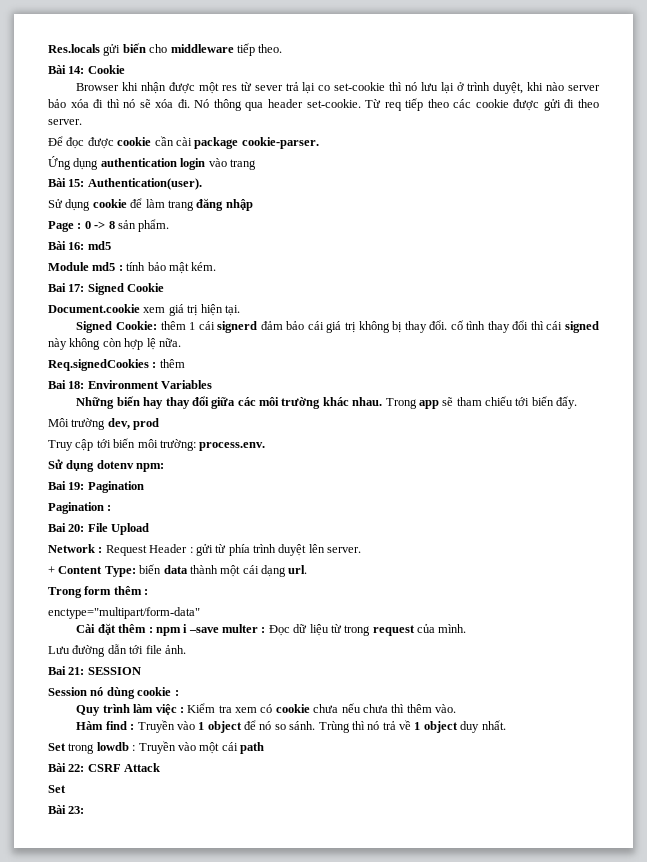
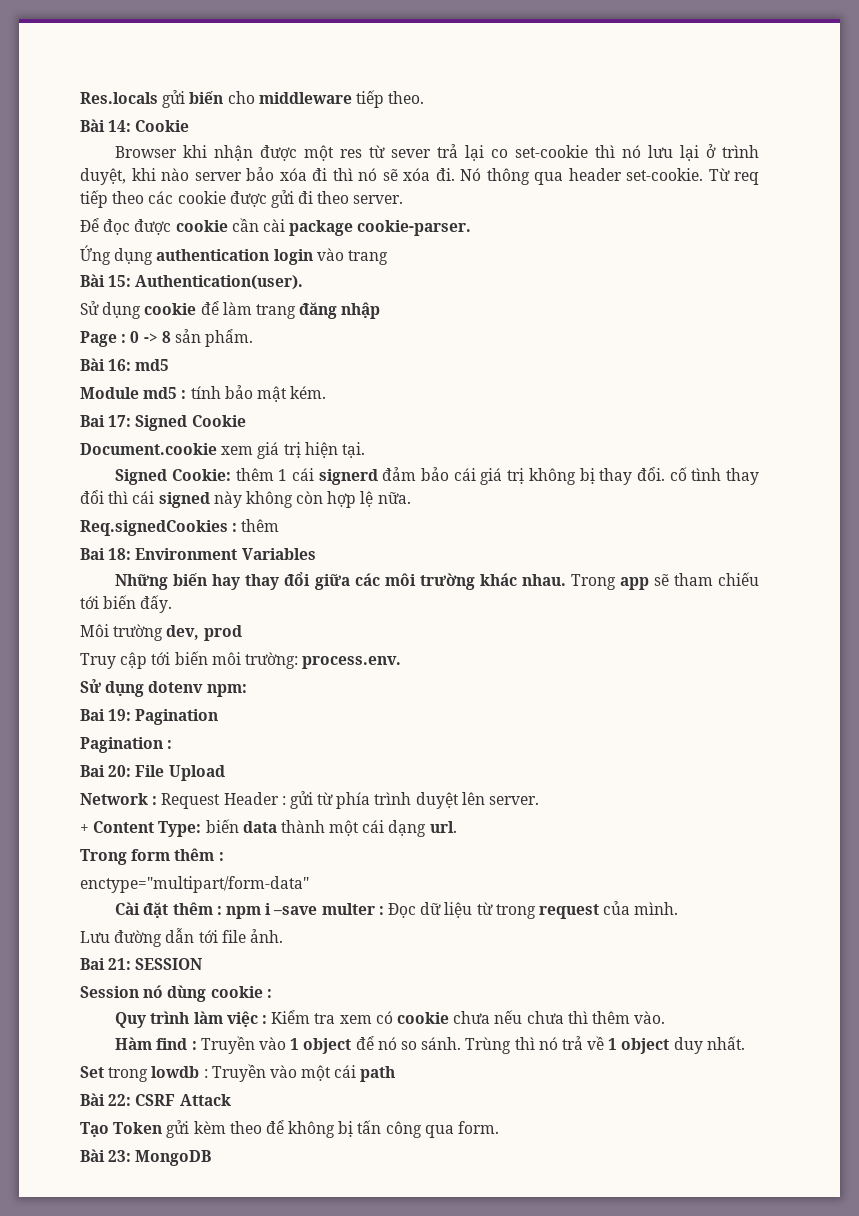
  Bài 22: CSRF Attack
- Set
+ Tạo Token gửi kèm theo để không bị tấn công qua form.
- Bài 23:
+ Bài 23: MongoDB

